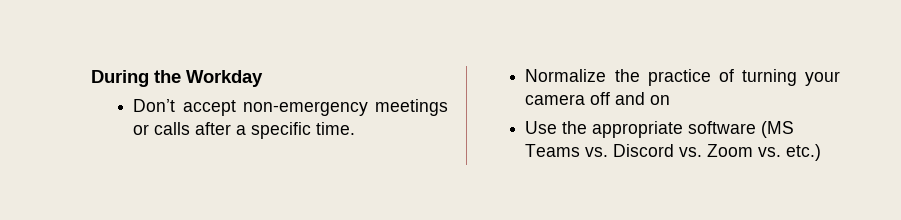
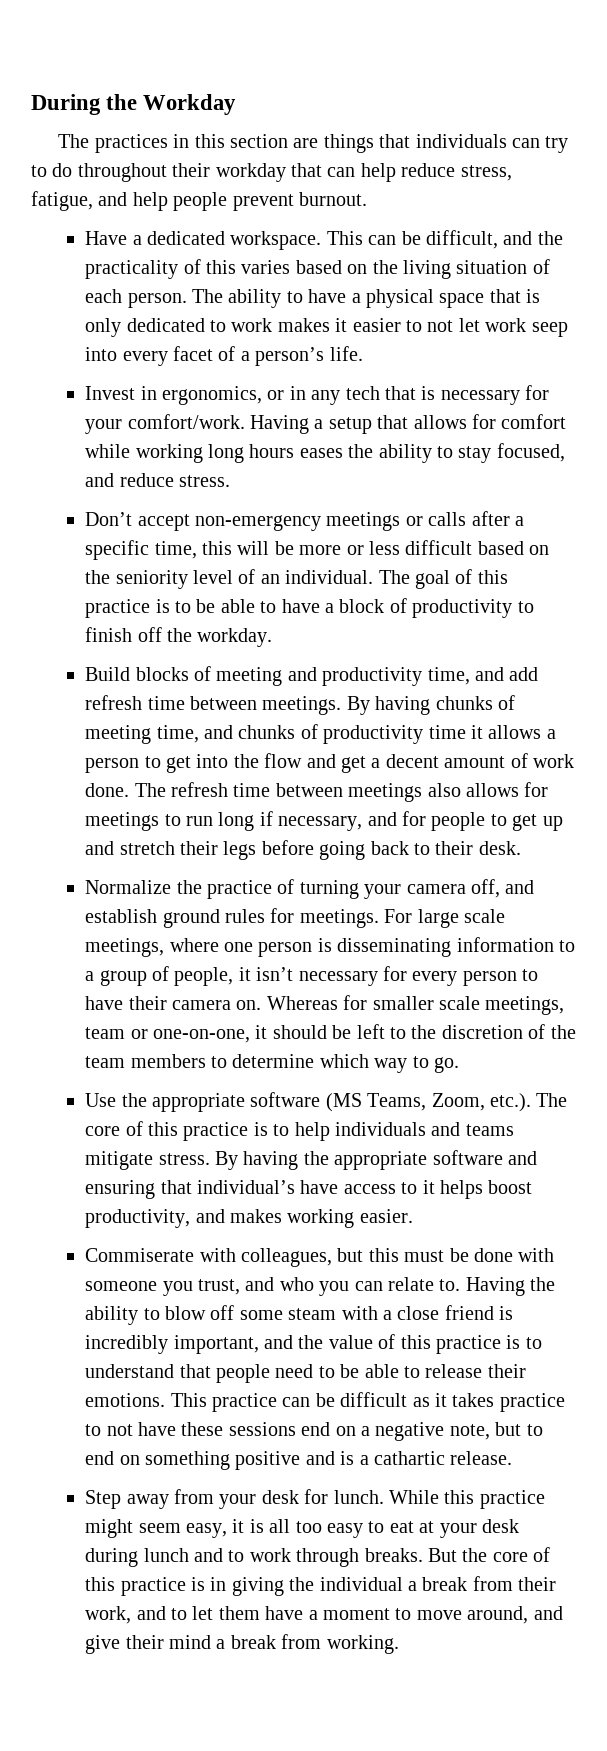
+ The practices in this section are things that individuals can try to do throughout their workday that can help reduce stress, fatigue, and help people prevent burnout.
+ Have a dedicated workspace. This can be difficult, and the practicality of this varies based on the living situation of each person. The ability to have a physical space that is only dedicated to work makes it easier to not let work seep into every facet of a person’s life.
+ Invest in ergonomics, or in any tech that is necessary for your comfort/work. Having a setup that allows for comfort while working long hours eases the ability to stay focused, and reduce stress.
- Don’t accept non-emergency meetings or calls after a specific time.
+ Don’t accept non-emergency meetings or calls after a specific time, this will be more or less difficult based on the seniority level of an individual. The goal of this practice is to be able to have a block of productivity to finish off the workday.
+ Build blocks of meeting and productivity time, and add refresh time between meetings. By having chunks of meeting time, and chunks of productivity time it allows a person to get into the flow and get a decent amount of work done. The refresh time between meetings also allows for meetings to run long if necessary, and for people to get up and stretch their legs before going back to their desk.
- Normalize the practice of turning your camera off and on
+ Normalize the practice of turning your camera off, and establish ground rules for meetings. For large scale meetings, where one person is disseminating information to a group of people, it isn’t necessary for every person to have their camera on. Whereas for smaller scale meetings, team or one-on-one, it should be left to the discretion of the team members to determine which way to go.
- Use the appropriate software (MS Teams vs. Discord vs. Zoom vs. etc.)
+ Use the appropriate software (MS Teams, Zoom, etc.). The core of this practice is to help individuals and teams mitigate stress. By having the appropriate software and ensuring that individual’s have access to it helps boost productivity, and makes working easier.
+ Commiserate with colleagues, but this must be done with someone you trust, and who you can relate to. Having the ability to blow off some steam with a close friend is incredibly important, and the value of this practice is to understand that people need to be able to release their emotions. This practice can be difficult as it takes practice to not have these sessions end on a negative note, but to end on something positive and is a cathartic release.
+ Step away from your desk for lunch. While this practice might seem easy, it is all too easy to eat at your desk during lunch and to work through breaks. But the core of this practice is in giving the individual a break from their work, and to let them have a moment to move around, and give their mind a break from working.

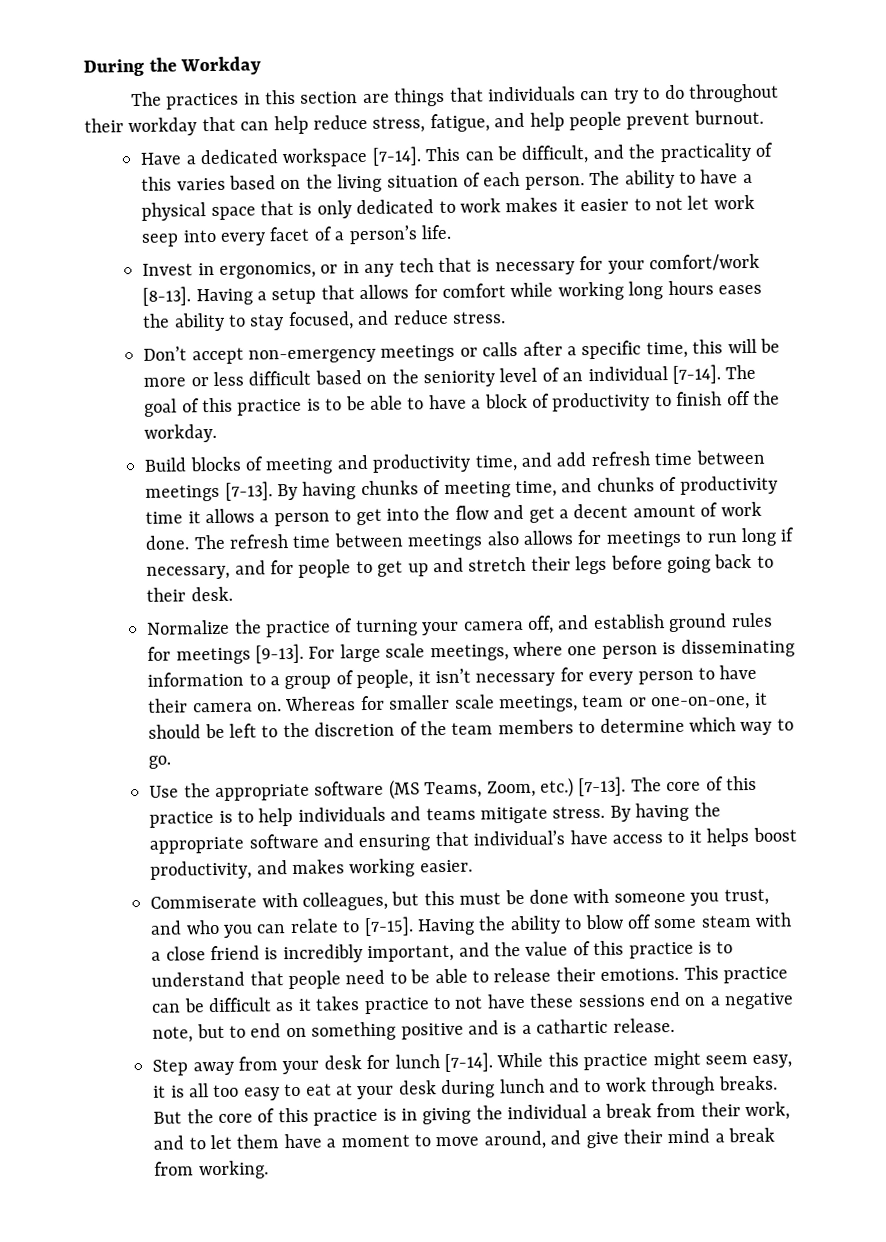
- Have a dedicated workspace.
+ Have a dedicated workspace [7-14].
- Invest in ergonomics, or in any tech that is necessary for your comfort/work.
+ Invest in ergonomics, or in any tech that is necessary for your comfort/work [8-13].
- Don’t accept non-emergency meetings or calls after a specific time, this will be more or less difficult based on the seniority level of an individual.
+ Don’t accept non-emergency meetings or calls after a specific time, this will be more or less difficult based on the seniority level of an individual [7-14].
- Build blocks of meeting and productivity time, and add refresh time between meetings.
+ Build blocks of meeting and productivity time, and add refresh time between meetings [7-13].
- Normalize the practice of turning your camera off, and establish ground rules for meetings.
+ Normalize the practice of turning your camera off, and establish ground rules for meetings [9-13].
- Use the appropriate software (MS Teams, Zoom, etc.). The core of this practice is to help individuals and teams mitigate stress.
+ Use the appropriate software (MS Teams, Zoom, etc.) [7-13]. The core of this practice is to help individuals and teams mitigate stress.
- Commiserate with colleagues, but this must be done with someone you trust, and who you can relate to.
+ Commiserate with colleagues, but this must be done with someone you trust, and who you can relate to [7-15].
- Step away from your desk for lunch.
+ Step away from your desk for lunch [7-14].

